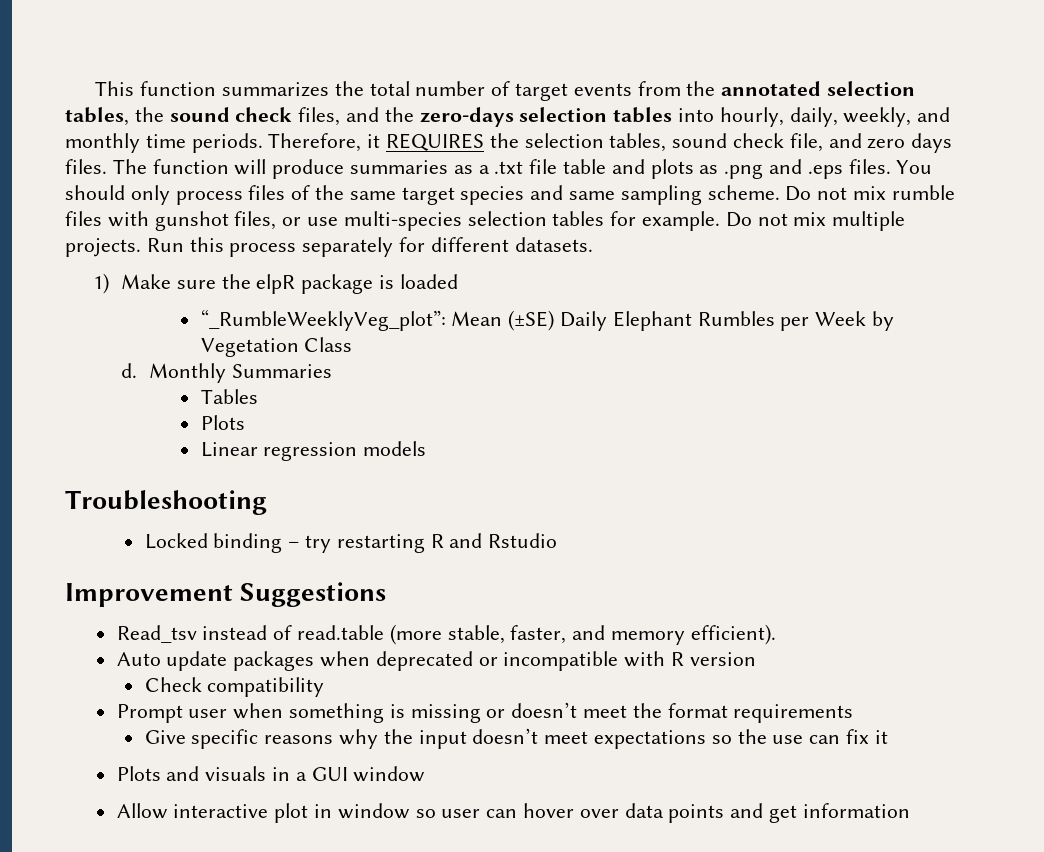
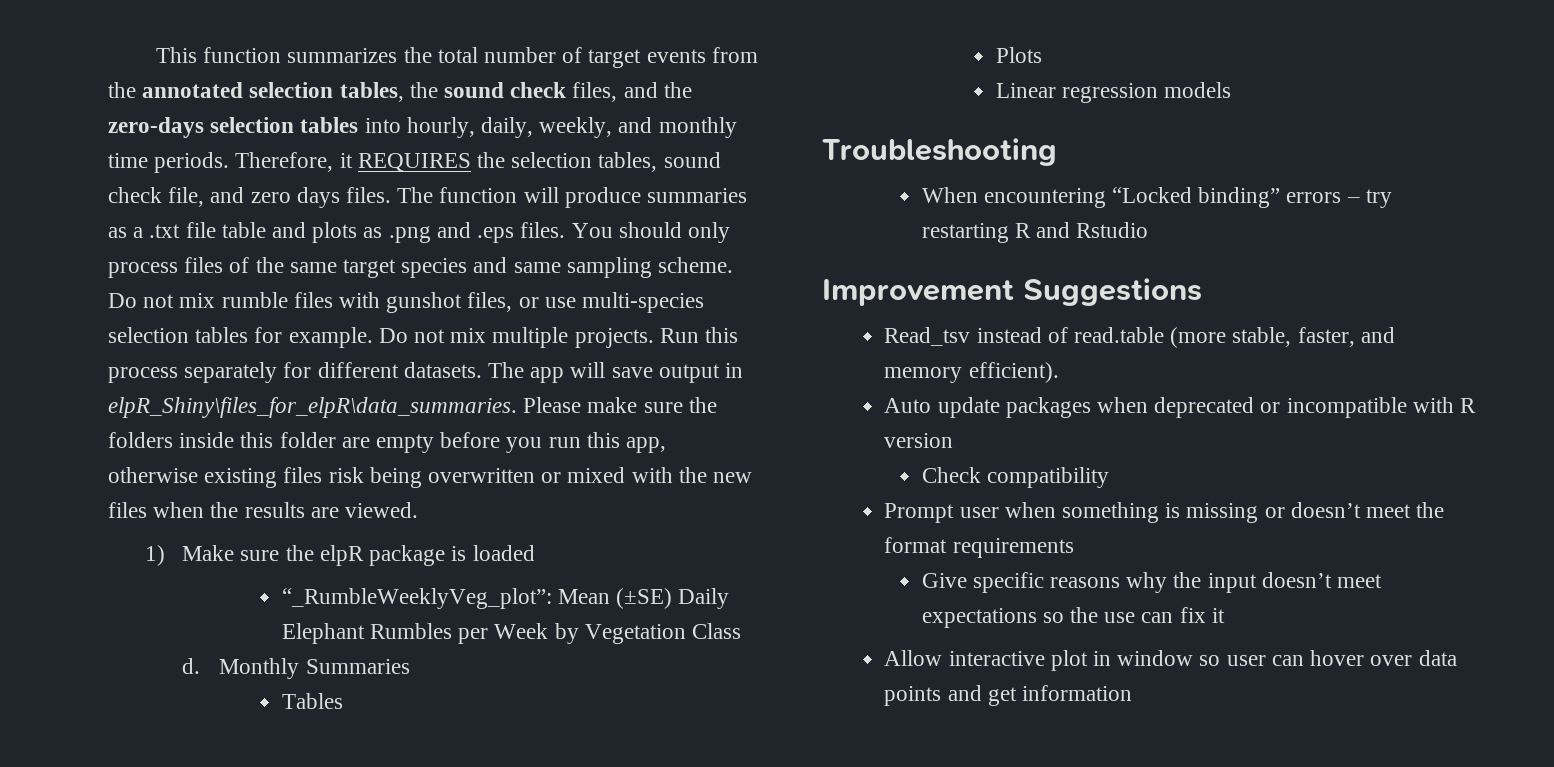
+ The app will save output in elpR_Shiny\files_for_elpR\data_summaries. Please make sure the folders inside this folder are empty before you run this app, otherwise existing files risk being overwritten or mixed with the new files when the results are viewed.
- Locked binding – try restarting R and Rstudio
+ When encountering “Locked binding” errors – try restarting R and Rstudio
- Plots and visuals in a GUI window

